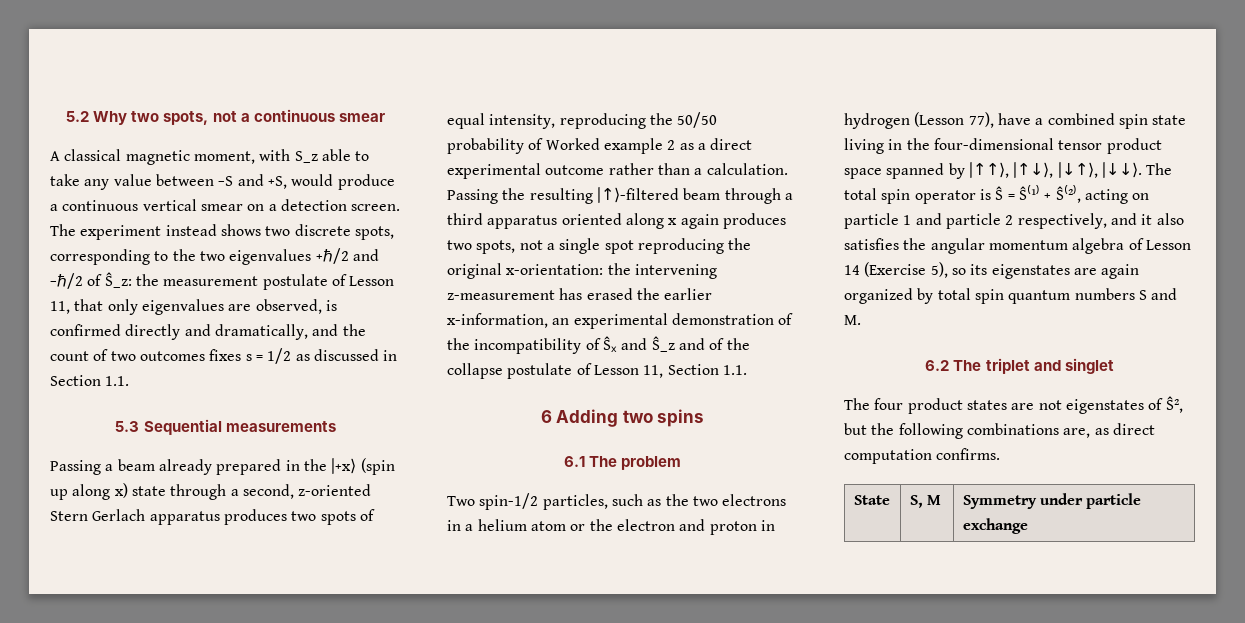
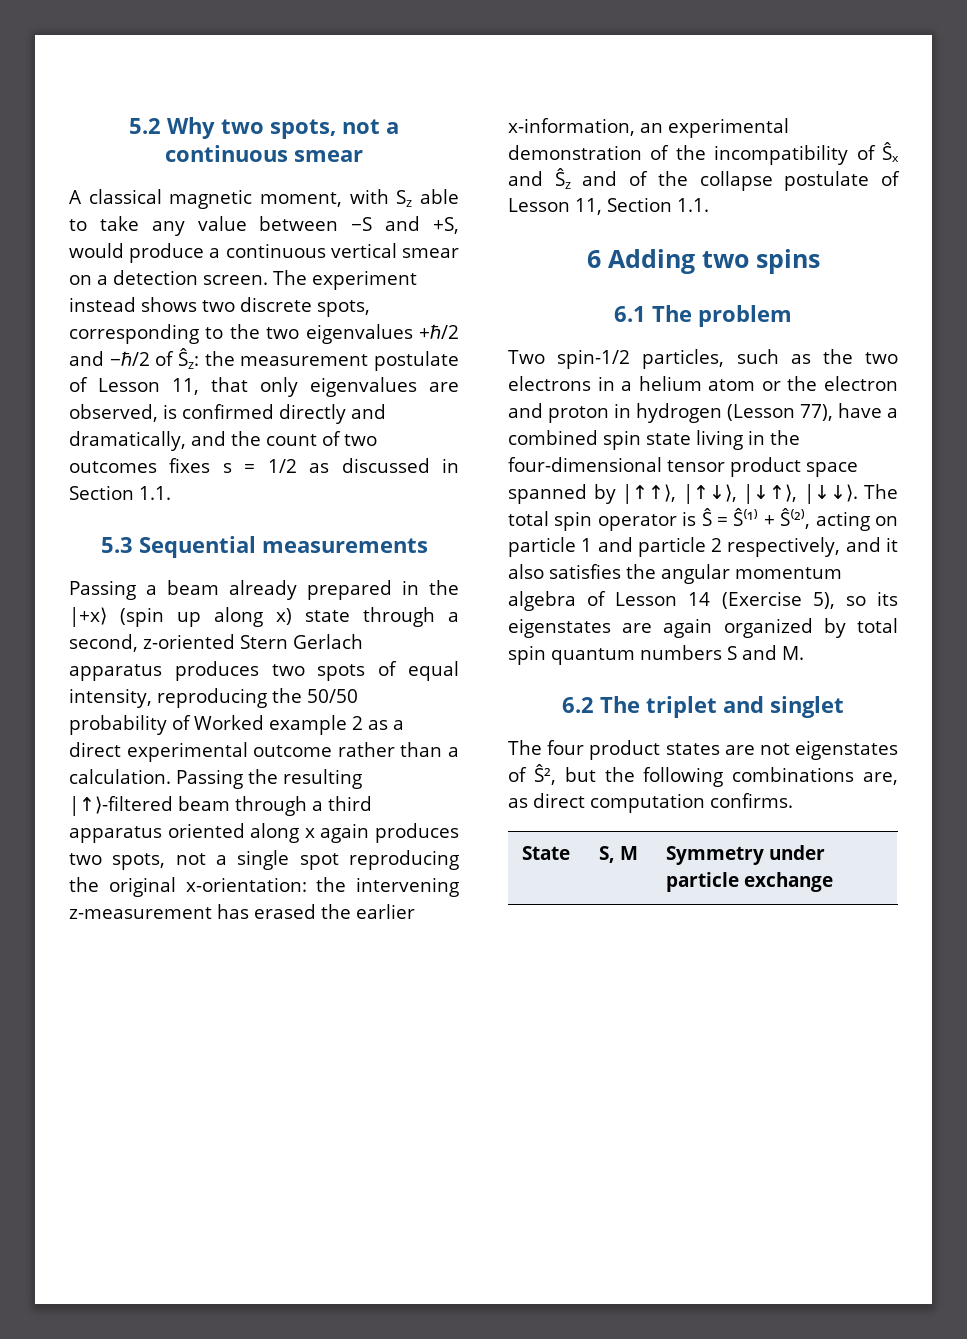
- A classical magnetic moment, with S_z able to take any value between −S and +S, would produce a continuous vertical smear on a detection screen.
+ A classical magnetic moment, with Sz able to take any value between −S and +S, would produce a continuous vertical smear on a detection screen.
- The experiment instead shows two discrete spots, corresponding to the two eigenvalues +ℏ/2 and −ℏ/2 of Ŝ_z: the measurement postulate of Lesson 11, that only eigenvalues are observed, is confirmed directly and dramatically, and the count of two outcomes fixes s = 1/2 as discussed in Section 1.1.
+ The experiment instead shows two discrete spots, corresponding to the two eigenvalues +ℏ/2 and −ℏ/2 of Ŝz: the measurement postulate of Lesson 11, that only eigenvalues are observed, is confirmed directly and dramatically, and the count of two outcomes fixes s = 1/2 as discussed in Section 1.1.
- Passing the resulting |↑⟩-filtered beam through a third apparatus oriented along x again produces two spots, not a single spot reproducing the original x-orientation: the intervening z-measurement has erased the earlier x-information, an experimental demonstration of the incompatibility of Ŝₓ and Ŝ_z and of the collapse postulate of Lesson 11, Section 1.1.
+ Passing the resulting |↑⟩-filtered beam through a third apparatus oriented along x again produces two spots, not a single spot reproducing the original x-orientation: the intervening z-measurement has erased the earlier x-information, an experimental demonstration of the incompatibility of Ŝₓ and Ŝz and of the collapse postulate of Lesson 11, Section 1.1.

